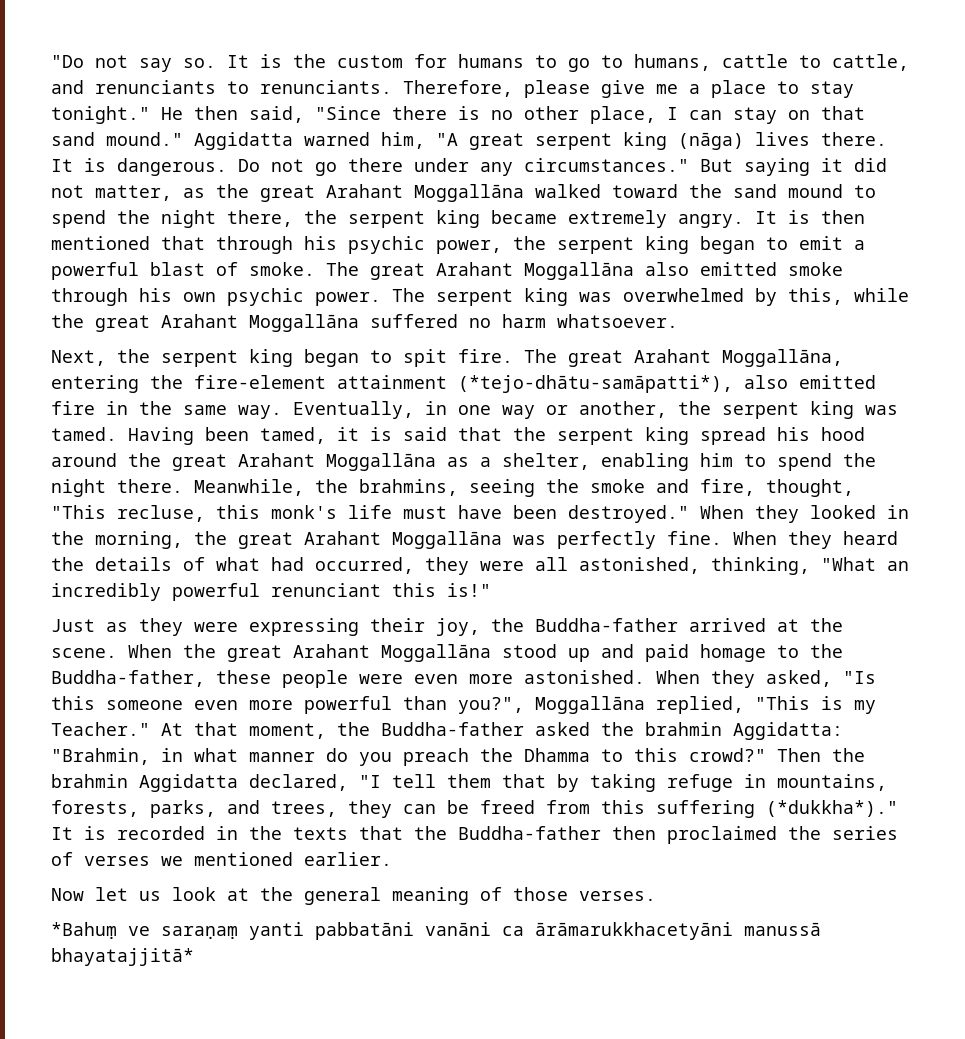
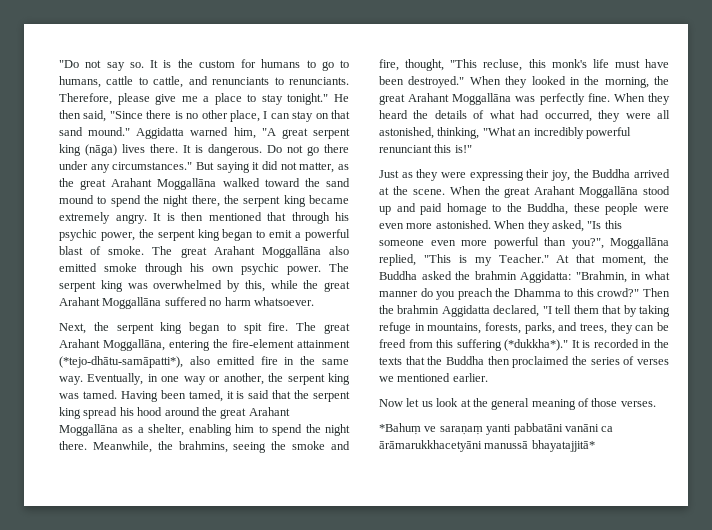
- Just as they were expressing their joy, the Buddha-father arrived at the scene.
+ Just as they were expressing their joy, the Buddha arrived at the scene.
- When the great Arahant Moggallāna stood up and paid homage to the Buddha-father, these people were even more astonished.
+ When the great Arahant Moggallāna stood up and paid homage to the Buddha, these people were even more astonished.
- At that moment, the Buddha-father asked the brahmin Aggidatta: "Brahmin, in what manner do you preach the Dhamma to this crowd?"
+ At that moment, the Buddha asked the brahmin Aggidatta: "Brahmin, in what manner do you preach the Dhamma to this crowd?"
- It is recorded in the texts that the Buddha-father then proclaimed the series of verses we mentioned earlier.
+ It is recorded in the texts that the Buddha then proclaimed the series of verses we mentioned earlier.

